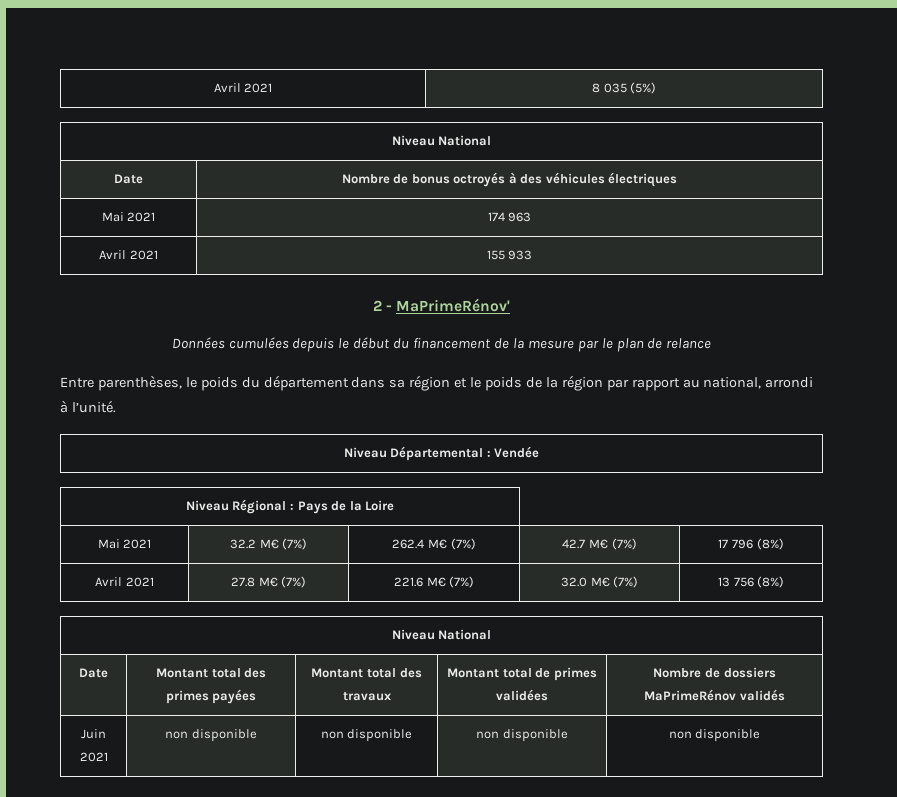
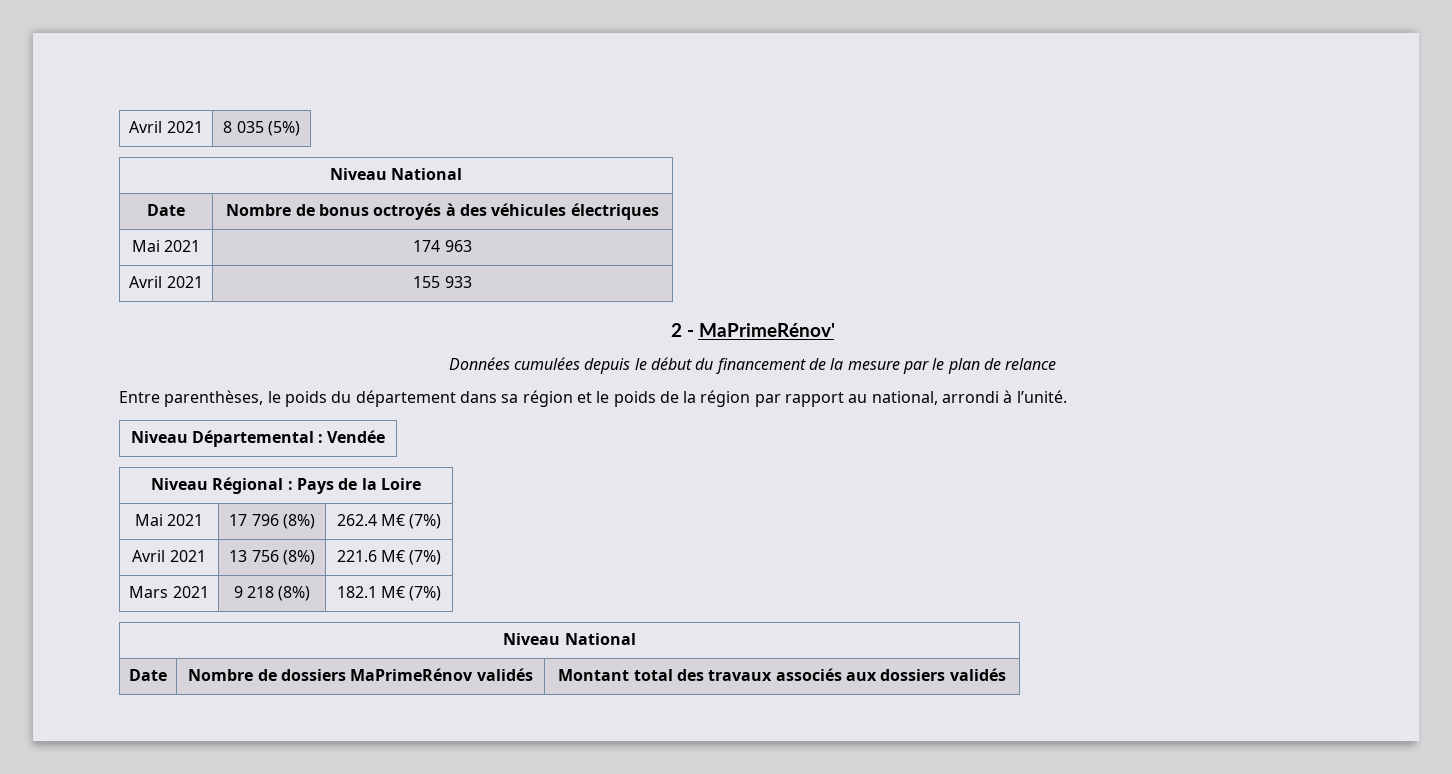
- Mai 2021 | 32.2 M€ (7%) | 262.4 M€ (7%) | 42.7 M€ (7%) | 17 796 (8%)
- Avril 2021 | 27.8 M€ (7%) | 221.6 M€ (7%) | 32.0 M€ (7%) | 13 756 (8%)
+ Mai 2021 | 17 796 (8%) | 262.4 M€ (7%)
+ Avril 2021 | 13 756 (8%) | 221.6 M€ (7%)
+ Mars 2021 | 9 218 (8%) | 182.1 M€ (7%)
  Niveau National
- Date | Montant total des primes payées | Montant total des travaux | Montant total de primes validées | Nombre de dossiers MaPrimeRénov validés
- Juin 2021 | non disponible | non disponible | non disponible | non disponible
+ Date | Nombre de dossiers MaPrimeRénov validés | Montant total des travaux associés aux dossiers validés

